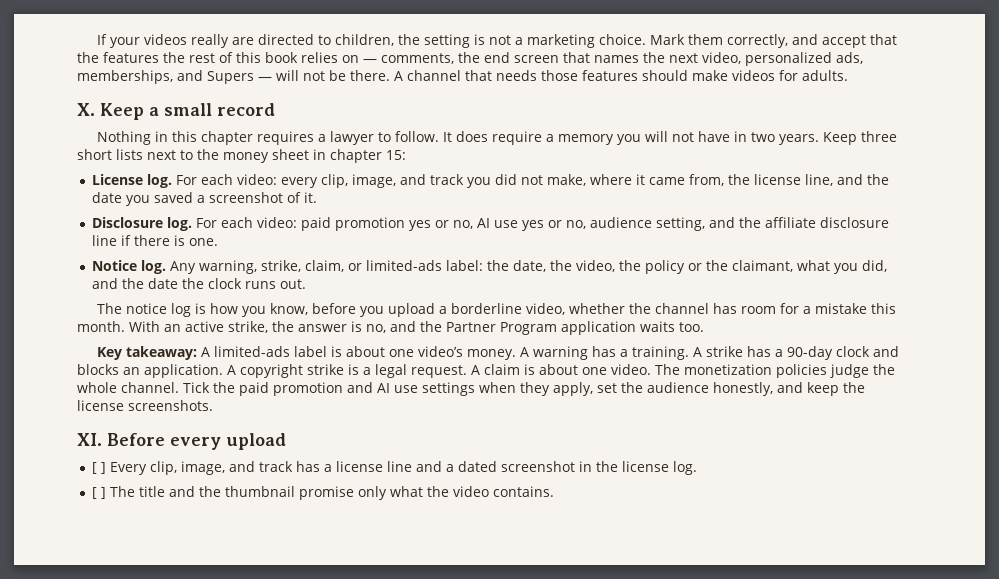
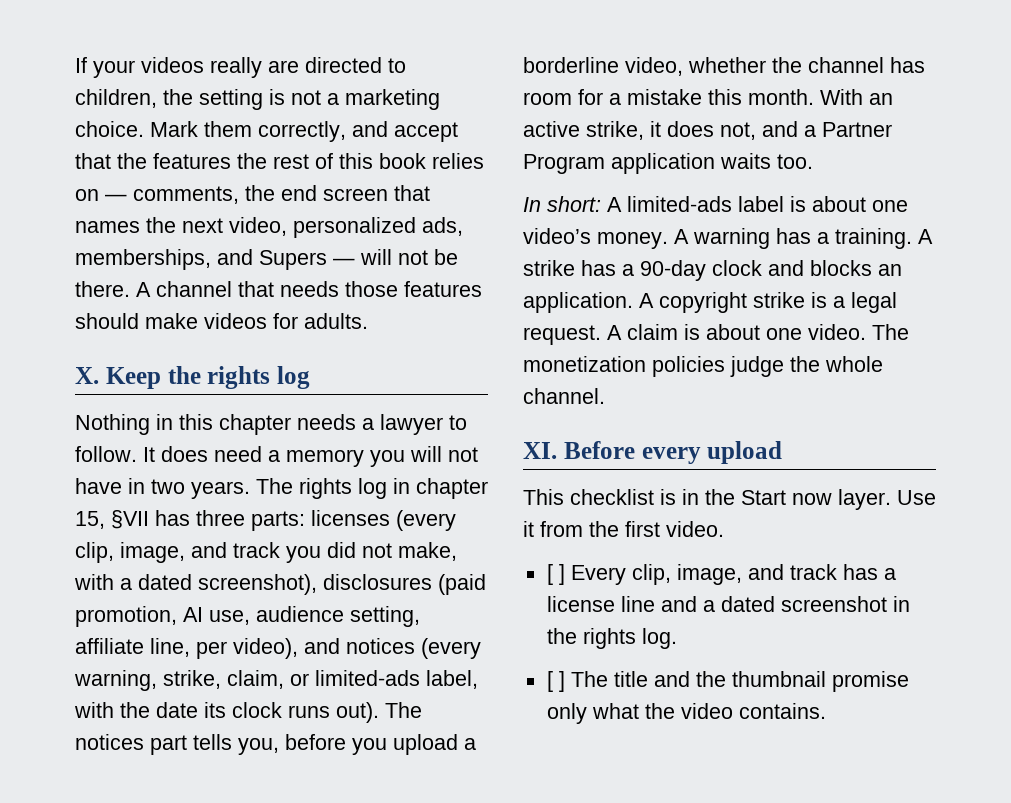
- X. Keep a small record
+ X. Keep the rights log
- Nothing in this chapter requires a lawyer to follow.
+ Nothing in this chapter needs a lawyer to follow.
- It does require a memory you will not have in two years.
+ It does need a memory you will not have in two years.
- Keep three short lists next to the money sheet in chapter 15:
- License log. For each video: every clip, image, and track you did not make, where it came from, the license line, and the date you saved a screenshot of it.
- Disclosure log. For each video: paid promotion yes or no, AI use yes or no, audience setting, and the affiliate disclosure line if there is one.
- Notice log. Any warning, strike, claim, or limited-ads label: the date, the video, the policy or the claimant, what you did, and the date the clock runs out.
- The notice log is how you know, before you upload a borderline video, whether the channel has room for a mistake this month.
+ The rights log in chapter 15, §VII has three parts: licenses (every clip, image, and track you did not make, with a dated screenshot), disclosures (paid promotion, AI use, audience setting, affiliate line, per video), and notices (every warning, strike, claim, or limited-ads label, with the date its clock runs out). The notices part tells you, before you upload a borderline video, whether the channel has room for a mistake this month.
- With an active strike, the answer is no, and the Partner Program application waits too.
+ With an active strike, it does not, and a Partner Program application waits too.
- Key takeaway: A limited-ads label is about one video’s money.
+ In short: A limited-ads label is about one video’s money.
- The monetization policies judge the whole channel. Tick the paid promotion and AI use settings when they apply, set the audience honestly, and keep the license screenshots.
+ The monetization policies judge the whole channel.
  XI. Before every upload
+ This checklist is in the Start now layer. Use it from the first video.
- [ ] Every clip, image, and track has a license line and a dated screenshot in the license log.
+ [ ] Every clip, image, and track has a license line and a dated screenshot in the rights log.

